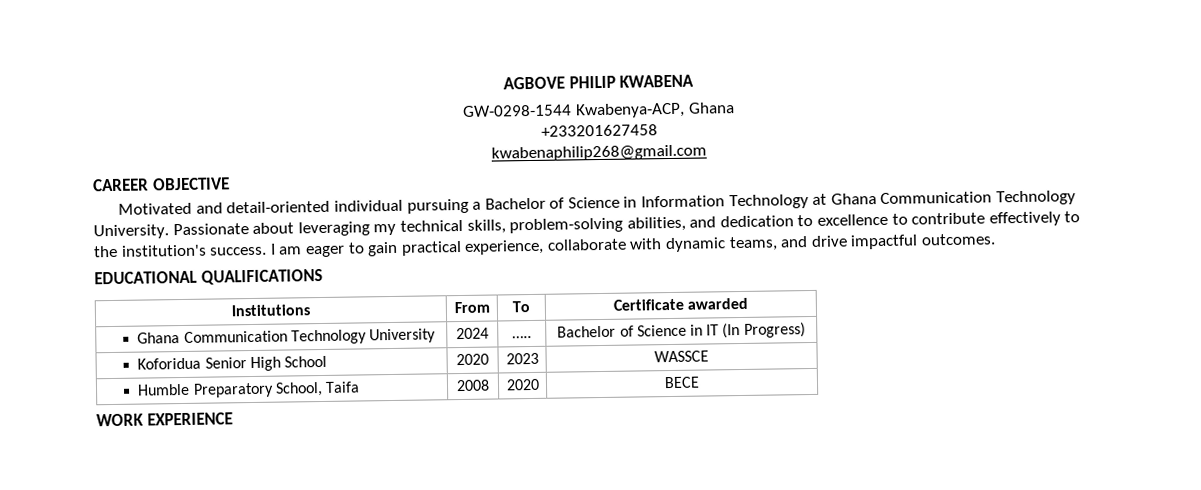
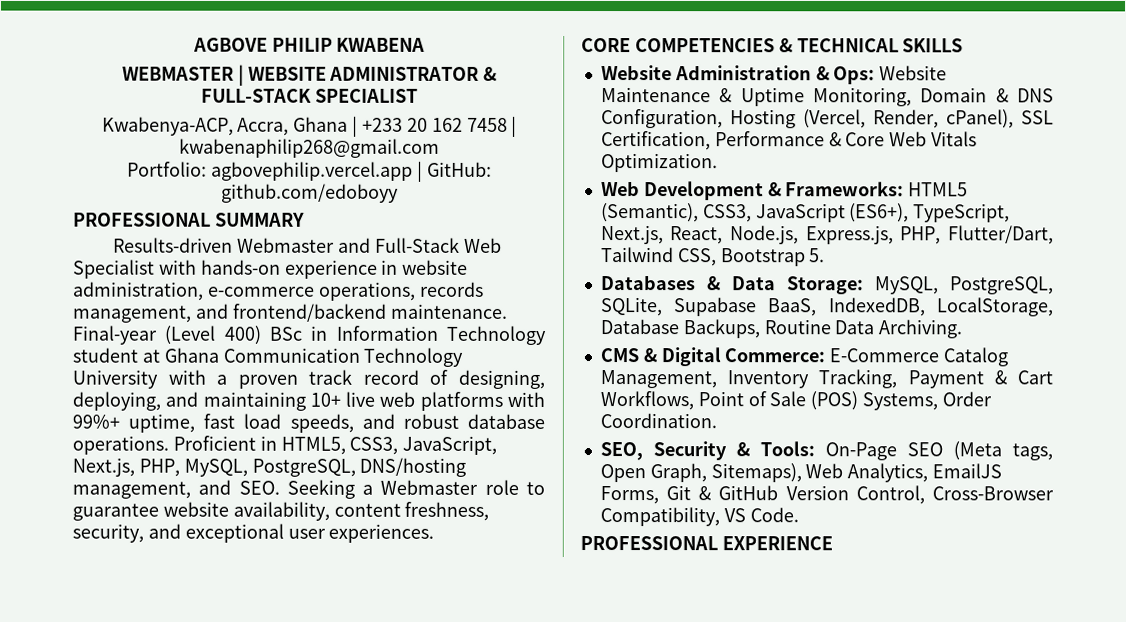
- GW-0298-1544 Kwabenya-ACP, Ghana
- +233201627458
- kwabenaphilip268@gmail.com
- CAREER OBJECTIVE
- Motivated and detail-oriented individual pursuing a Bachelor of Science in Information Technology at Ghana Communication Technology University. Passionate about leveraging my technical skills, problem-solving abilities, and dedication to excellence to contribute effectively to the institution's success. I am eager to gain practical experience, collaborate with dynamic teams, and drive impactful outcomes.
- EDUCATIONAL QUALIFICATIONS
- Institutions | From | To | Certificate awarded
- Ghana Communication Technology University | 2024 | ….. | Bachelor of Science in IT (In Progress)
- Koforidua Senior High School | 2020 | 2023 | WASSCE
- Humble Preparatory School, Taifa | 2008 | 2020 | BECE
- WORK EXPERIENCE
+ WEBMASTER | WEBSITE ADMINISTRATOR & FULL-STACK SPECIALIST
+ Kwabenya-ACP, Accra, Ghana | +233 20 162 7458 | kwabenaphilip268@gmail.com
+ Portfolio: agbovephilip.vercel.app | GitHub: github.com/edoboyy
+ PROFESSIONAL SUMMARY
+ Results-driven Webmaster and Full-Stack Web Specialist with hands-on experience in website administration, e-commerce operations, records management, and frontend/backend maintenance. Final-year (Level 400) BSc in Information Technology student at Ghana Communication Technology University with a proven track record of designing, deploying, and maintaining 10+ live web platforms with 99%+ uptime, fast load speeds, and robust database operations. Proficient in HTML5, CSS3, JavaScript, Next.js, PHP, MySQL, PostgreSQL, DNS/hosting management, and SEO. Seeking a Webmaster role to guarantee website availability, content freshness, security, and exceptional user experiences.
+ CORE COMPETENCIES & TECHNICAL SKILLS
+ Website Administration & Ops: Website Maintenance & Uptime Monitoring, Domain & DNS Configuration, Hosting (Vercel, Render, cPanel), SSL Certification, Performance & Core Web Vitals Optimization.
+ Web Development & Frameworks: HTML5 (Semantic), CSS3, JavaScript (ES6+), TypeScript, Next.js, React, Node.js, Express.js, PHP, Flutter/Dart, Tailwind CSS, Bootstrap 5.
+ Databases & Data Storage: MySQL, PostgreSQL, SQLite, Supabase BaaS, IndexedDB, LocalStorage, Database Backups, Routine Data Archiving.
+ CMS & Digital Commerce: E-Commerce Catalog Management, Inventory Tracking, Payment & Cart Workflows, Point of Sale (POS) Systems, Order Coordination.
+ SEO, Security & Tools: On-Page SEO (Meta tags, Open Graph, Sitemaps), Web Analytics, EmailJS Forms, Git & GitHub Version Control, Cross-Browser Compatibility, VS Code.
+ PROFESSIONAL EXPERIENCE

